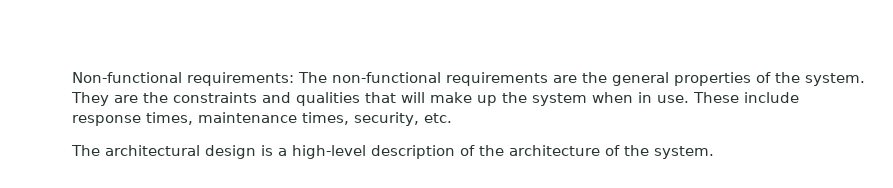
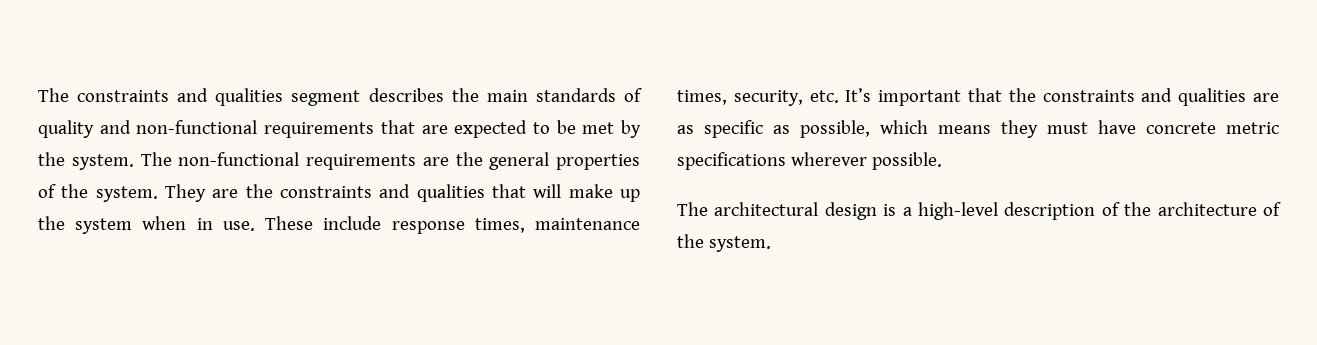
- Non-functional requirements: The non-functional requirements are the general properties of the system.
+ The constraints and qualities segment describes the main standards of quality and non-functional requirements that are expected to be met by the system. The non-functional requirements are the general properties of the system.
- These include response times, maintenance times, security, etc.
+ These include response times, maintenance times, security, etc. It’s important that the constraints and qualities are as specific as possible, which means they must have concrete metric specifications wherever possible.

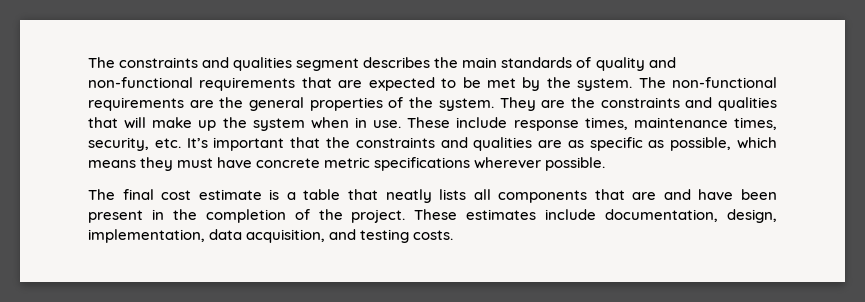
- The architectural design is a high-level description of the architecture of the system.
+ The final cost estimate is a table that neatly lists all components that are and have been present in the completion of the project. These estimates include documentation, design, implementation, data acquisition, and testing costs.

